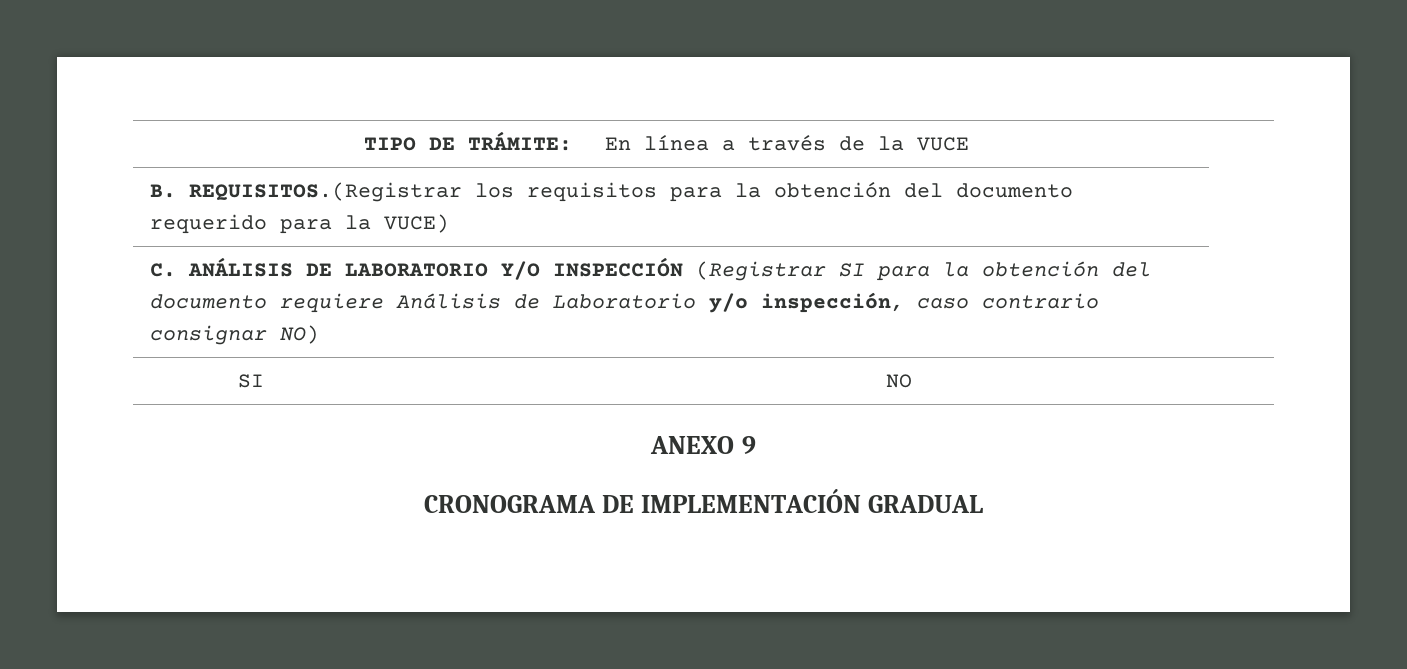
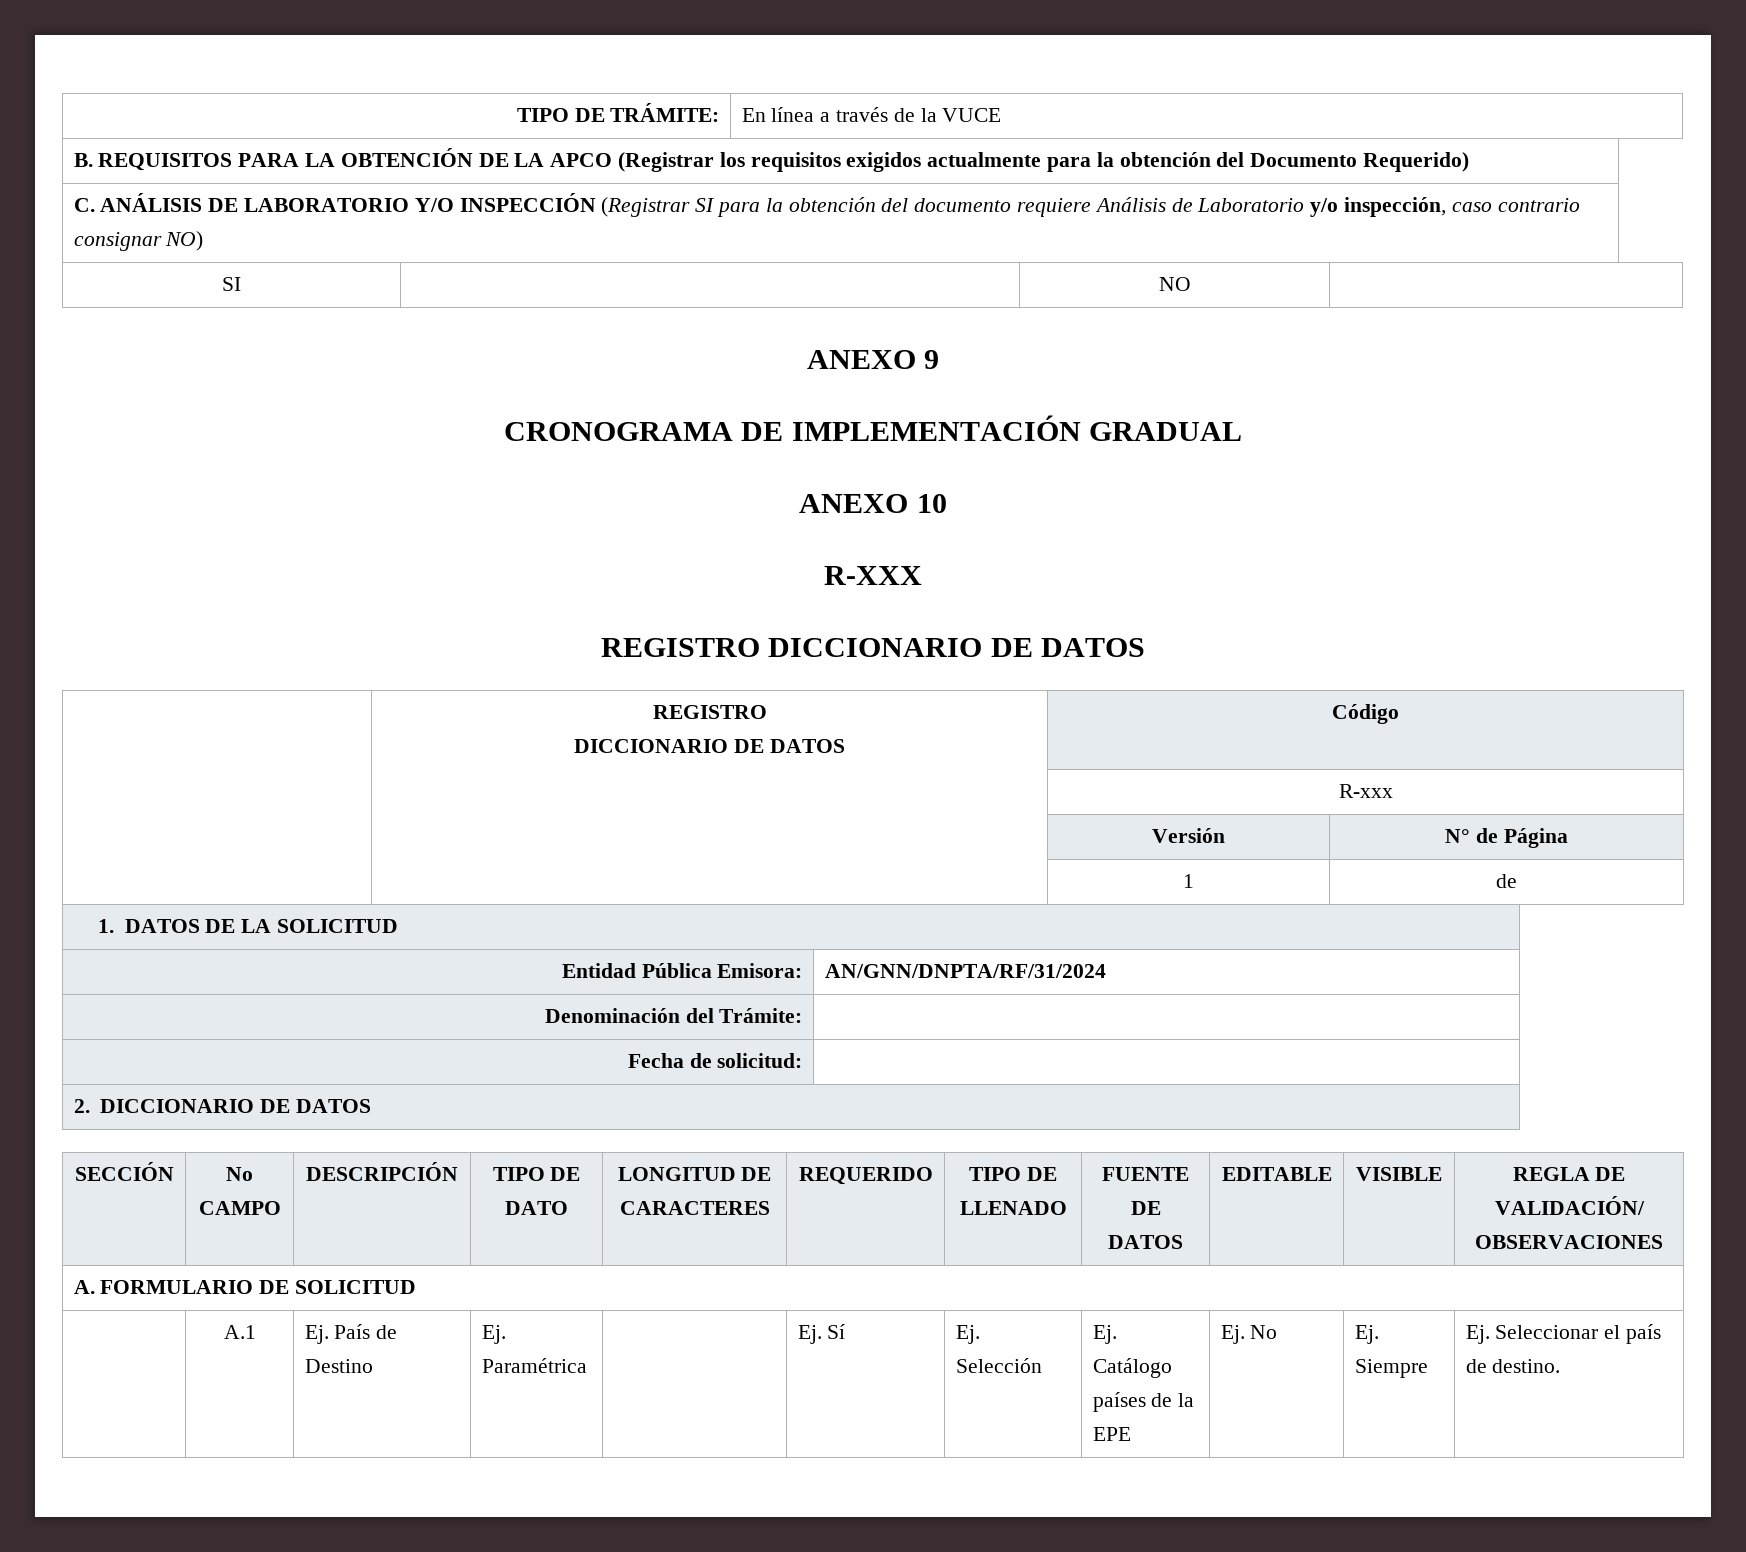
- B. REQUISITOS.(Registrar los requisitos para la obtención del documento requerido para la VUCE)
+ B. REQUISITOS PARA LA OBTENCIÓN DE LA APCO (Registrar los requisitos exigidos actualmente para la obtención del Documento Requerido)
+ ANEXO 10
+ R-XXX
+ REGISTRO DICCIONARIO DE DATOS
+ | REGISTRO
+ DICCIONARIO DE DATOS | Código
+ | | R-xxx
+ | | Versión | N° de Página
+ | | 1 | de
+ 1. DATOS DE LA SOLICITUD
+ Entidad Pública Emisora: | AN/GNN/DNPTA/RF/31/2024
+ Denominación del Trámite: |
+ Fecha de solicitud: |
+ 2. DICCIONARIO DE DATOS
+ SECCIÓN | No CAMPO | DESCRIPCIÓN | TIPO DE DATO | LONGITUD DE CARACTERES | REQUERIDO | TIPO DE LLENADO | FUENTE DE DATOS | EDITABLE | VISIBLE | REGLA DE VALIDACIÓN/ OBSERVACIONES
+ A. FORMULARIO DE SOLICITUD
+ | A.1 | Ej. País de Destino | Ej. Paramétrica | | Ej. Sí | Ej. Selección | Ej. Catálogo países de la EPE | Ej. No | Ej. Siempre | Ej. Seleccionar el país de destino.

